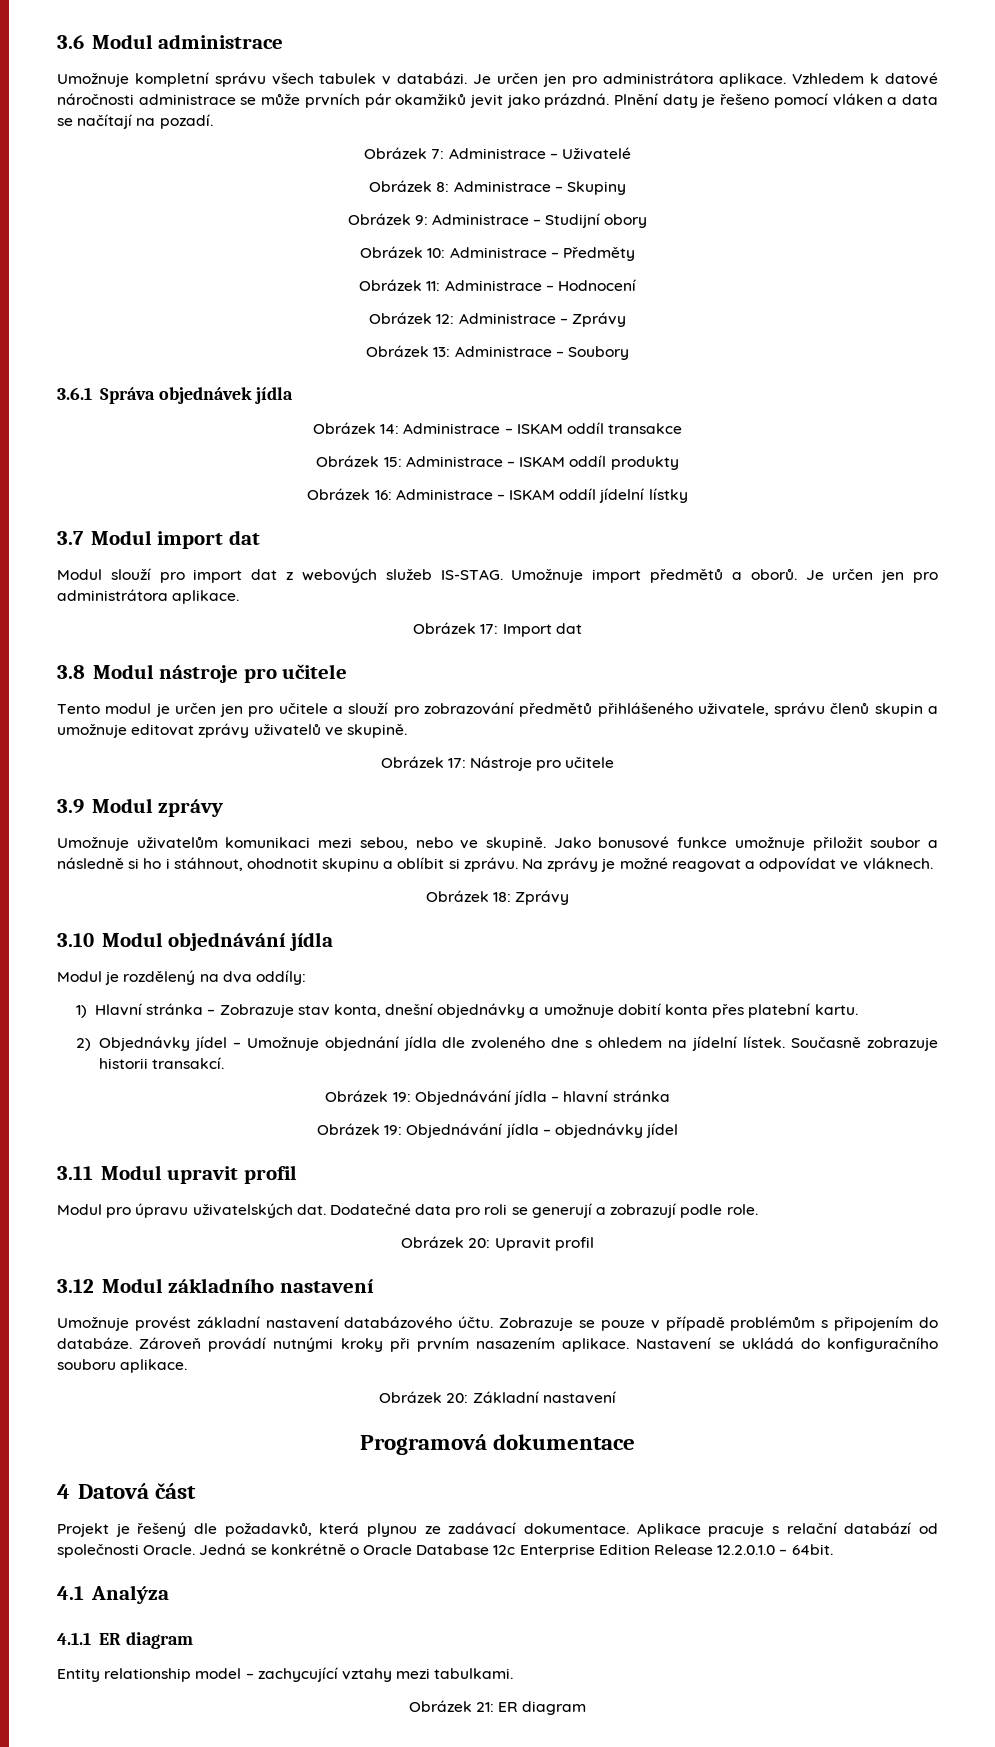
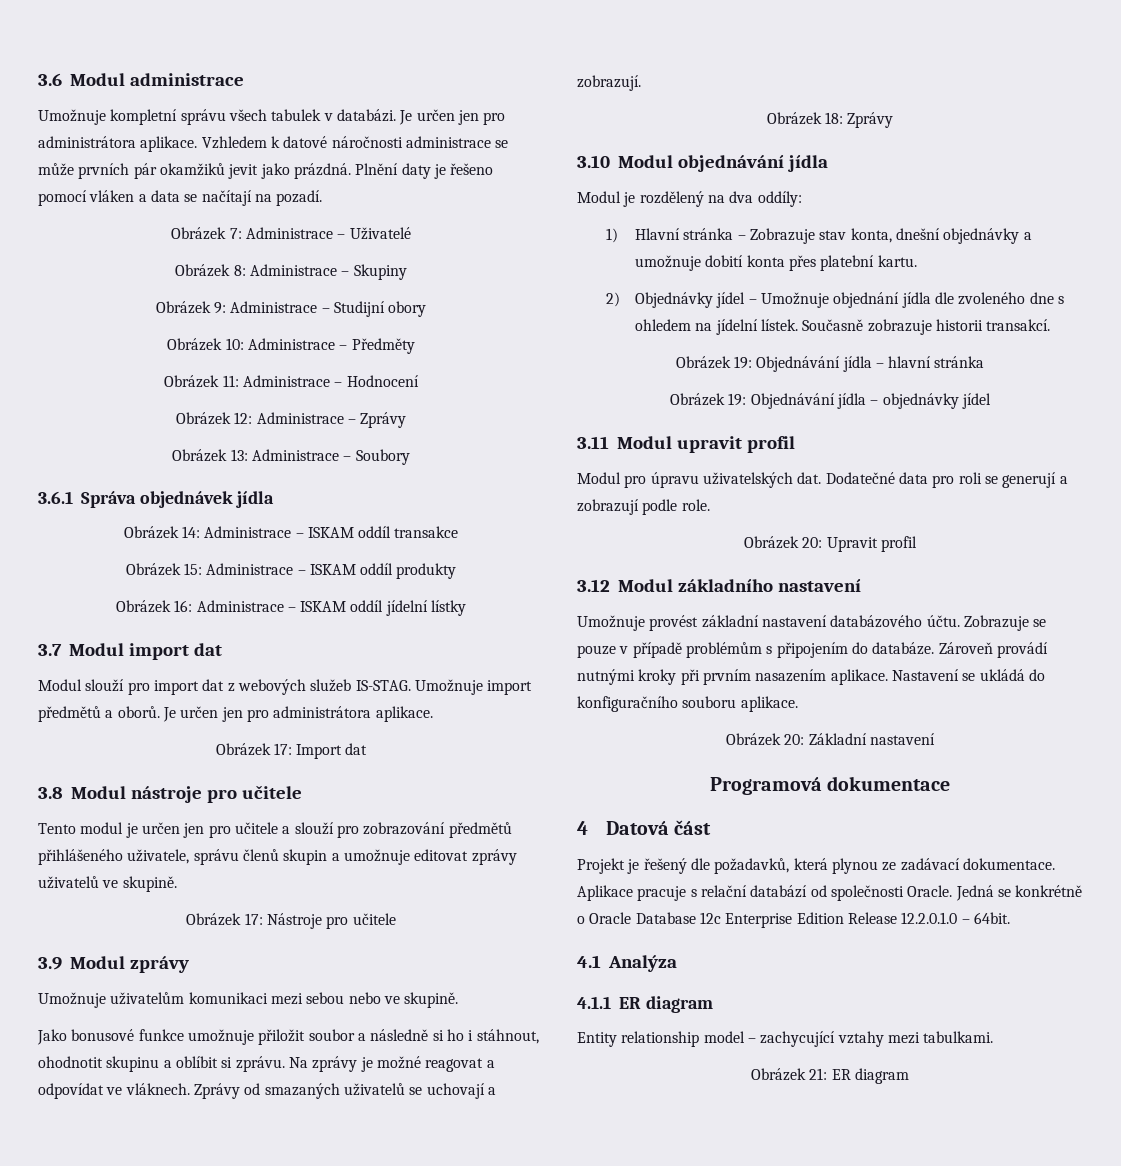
- Umožnuje uživatelům komunikaci mezi sebou, nebo ve skupině. Jako bonusové funkce umožnuje přiložit soubor a následně si ho i stáhnout, ohodnotit skupinu a oblíbit si zprávu.
+ Umožnuje uživatelům komunikaci mezi sebou nebo ve skupině.
+ Jako bonusové funkce umožnuje přiložit soubor a následně si ho i stáhnout, ohodnotit skupinu a oblíbit si zprávu.
+ Zprávy od smazaných uživatelů se uchovají a zobrazují.

